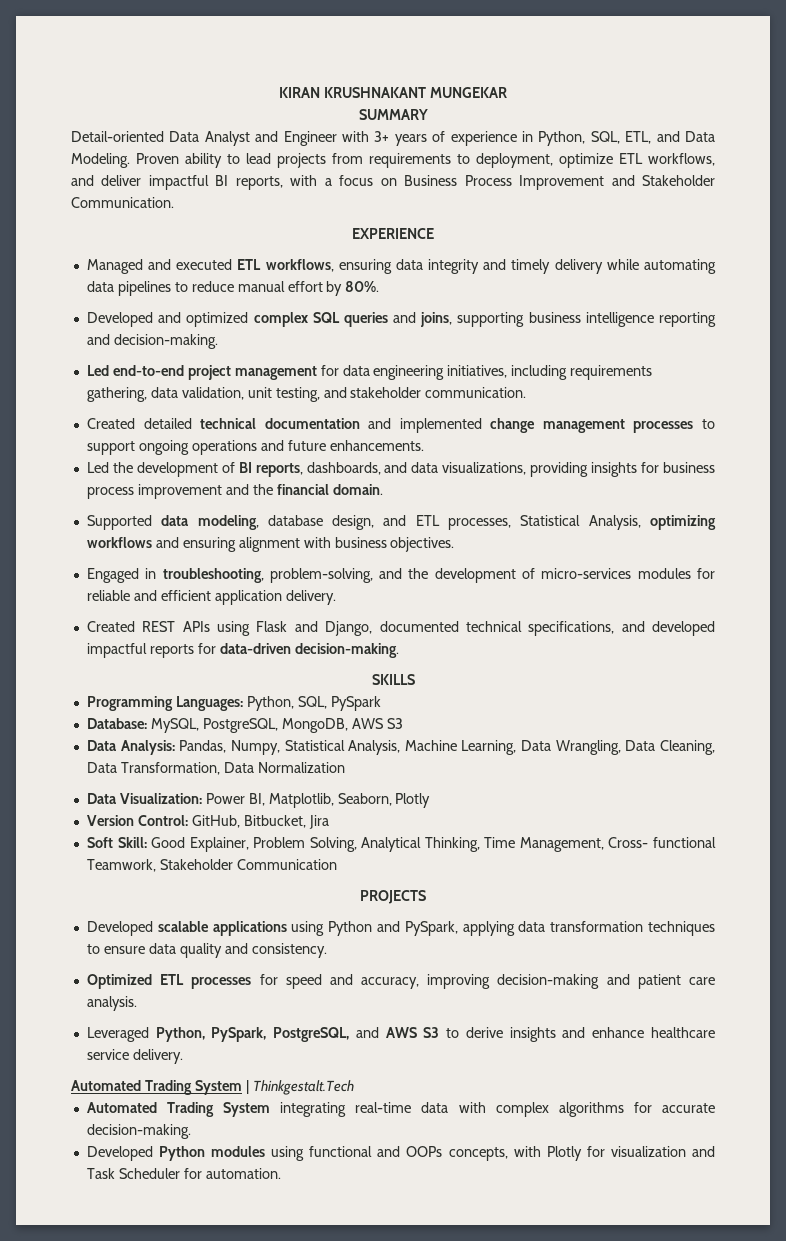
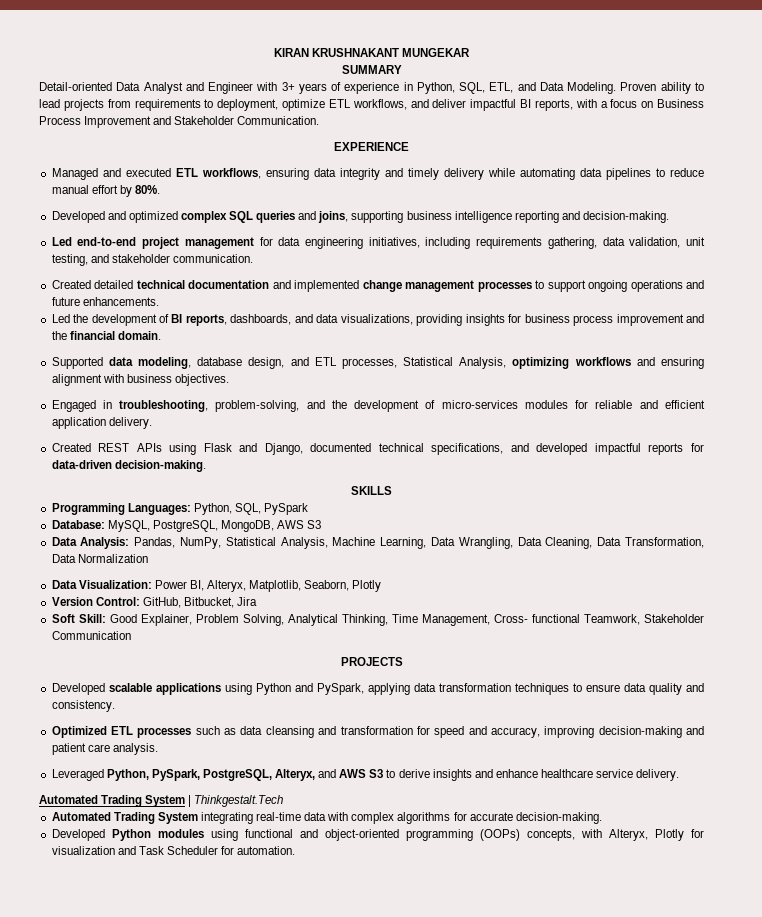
- Data Analysis: Pandas, Numpy, Statistical Analysis, Machine Learning, Data Wrangling, Data Cleaning, Data Transformation, Data Normalization
+ Data Analysis: Pandas, NumPy, Statistical Analysis, Machine Learning, Data Wrangling, Data Cleaning, Data Transformation, Data Normalization
- Data Visualization: Power BI, Matplotlib, Seaborn, Plotly
+ Data Visualization: Power BI, Alteryx, Matplotlib, Seaborn, Plotly
- Optimized ETL processes for speed and accuracy, improving decision-making and patient care analysis.
+ Optimized ETL processes such as data cleansing and transformation for speed and accuracy, improving decision-making and patient care analysis.
- Leveraged Python, PySpark, PostgreSQL, and AWS S3 to derive insights and enhance healthcare service delivery.
+ Leveraged Python, PySpark, PostgreSQL, Alteryx, and AWS S3 to derive insights and enhance healthcare service delivery.
- Developed Python modules using functional and OOPs concepts, with Plotly for visualization and Task Scheduler for automation.
+ Developed Python modules using functional and object-oriented programming (OOPs) concepts, with Alteryx, Plotly for visualization and Task Scheduler for automation.

